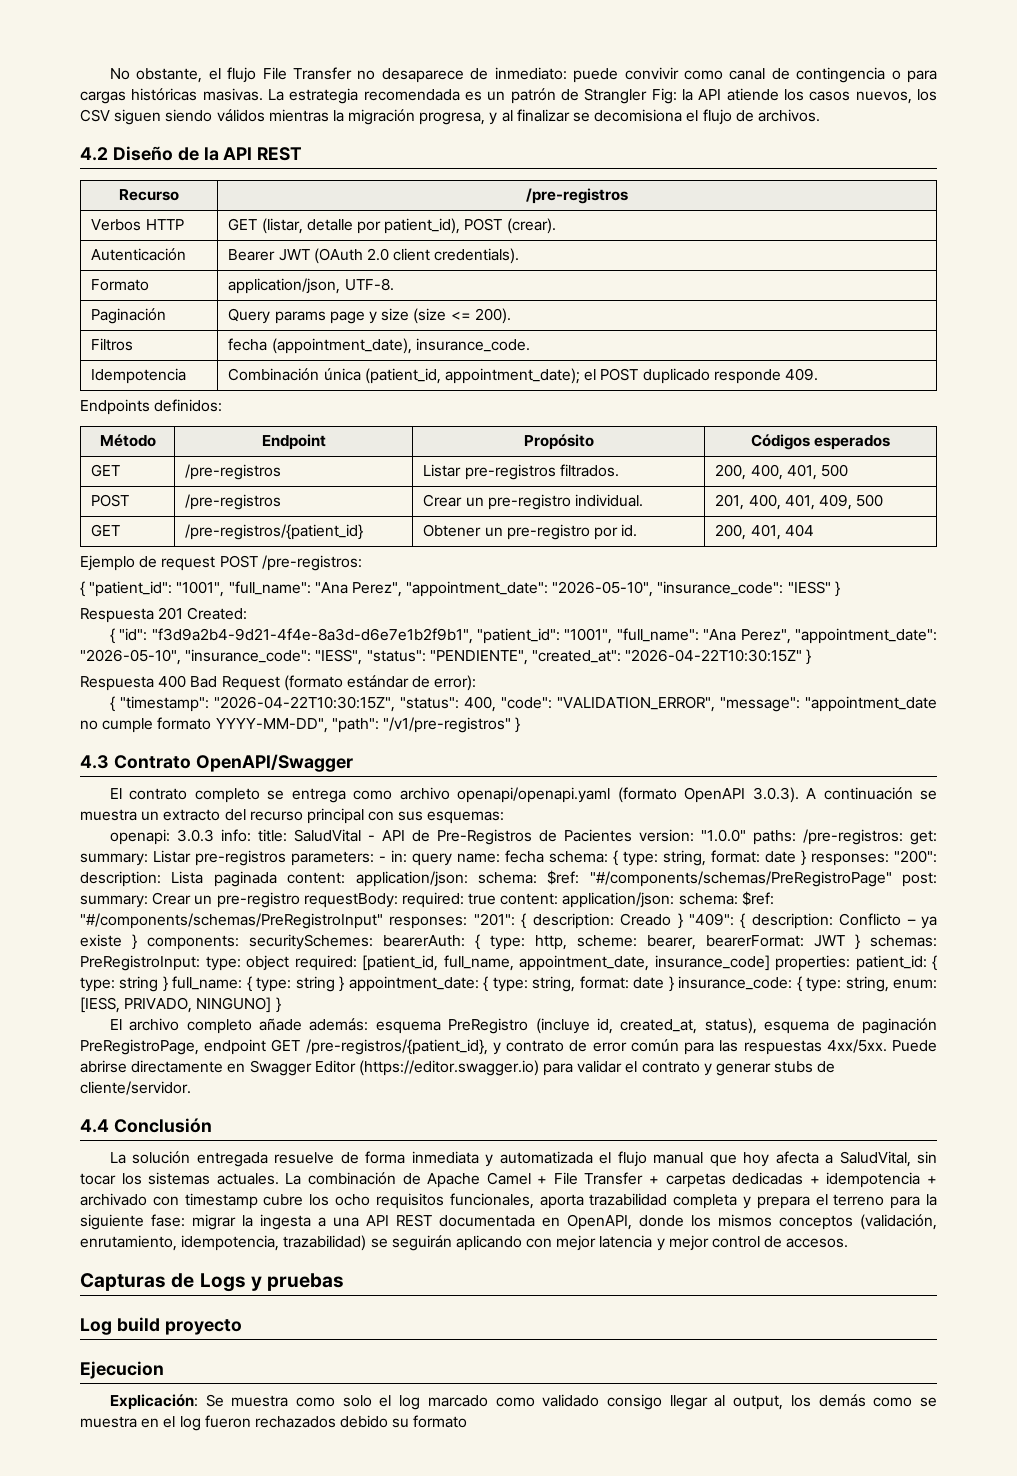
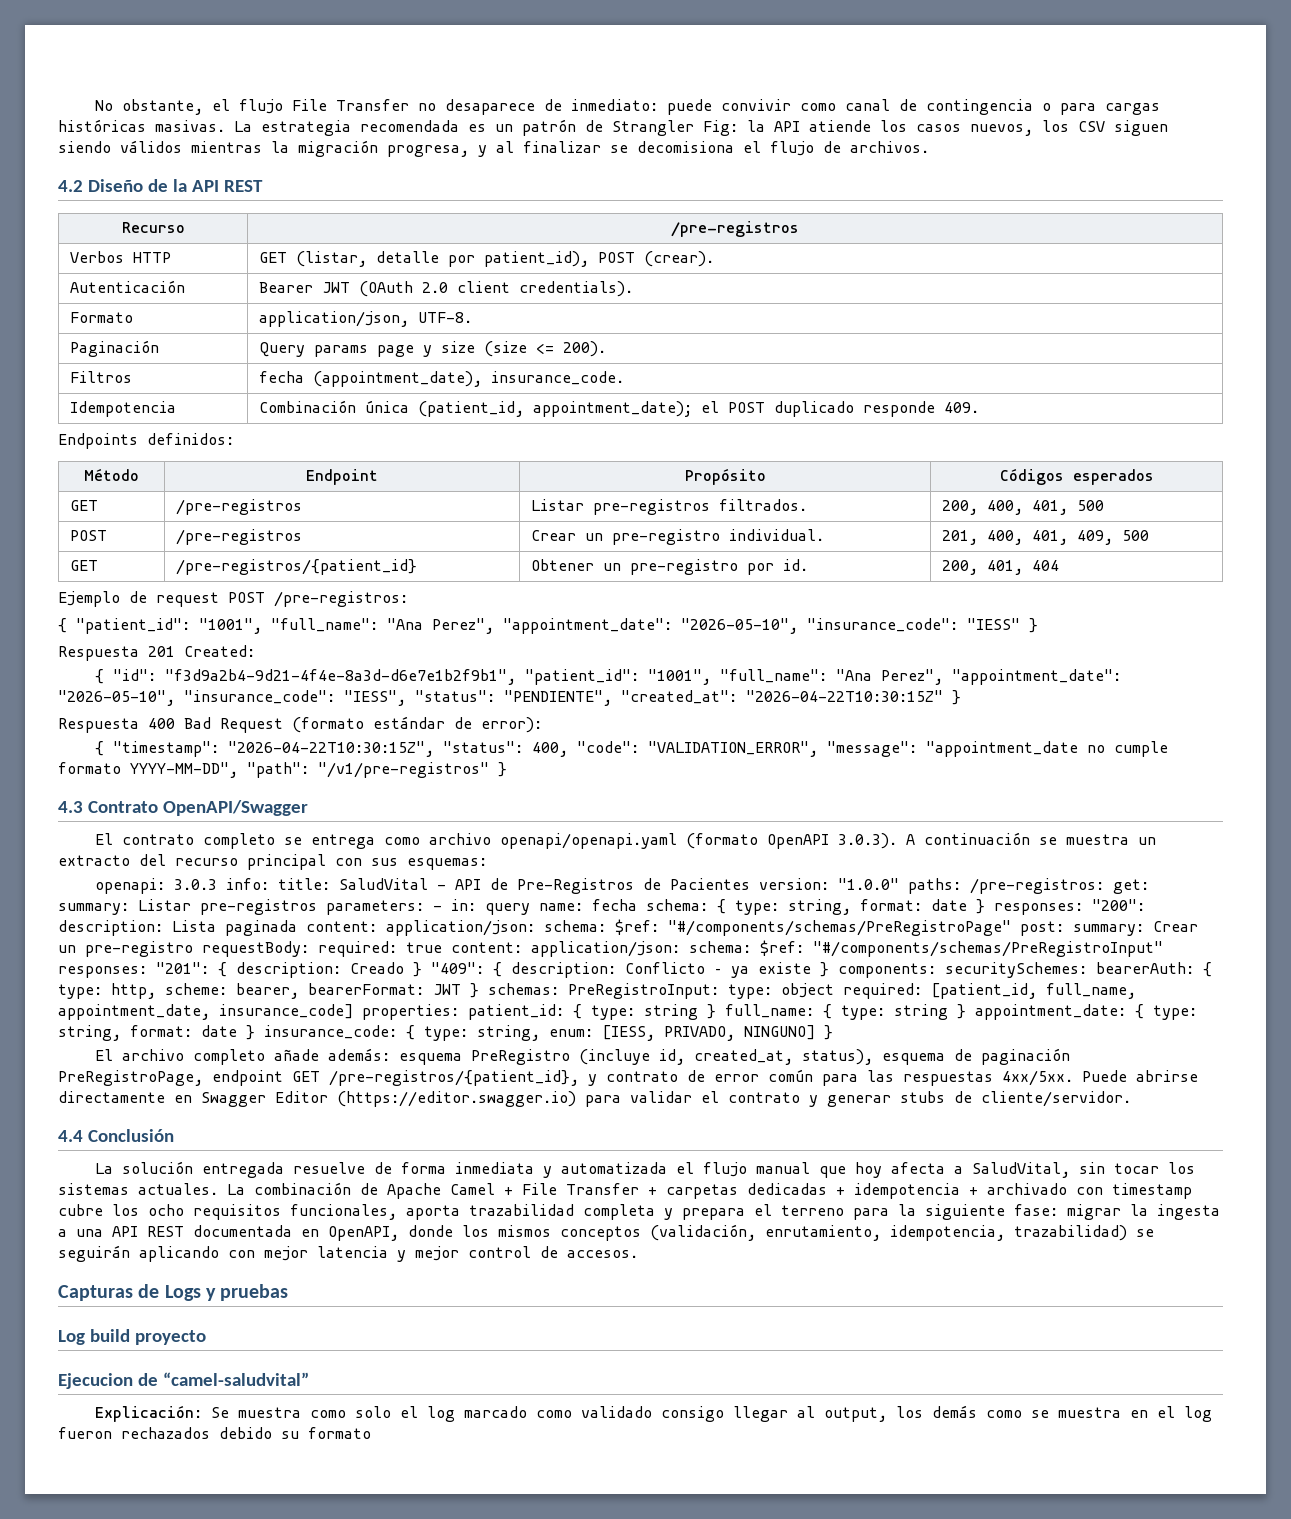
- Ejecucion
+ Ejecucion de “camel-saludvital”

